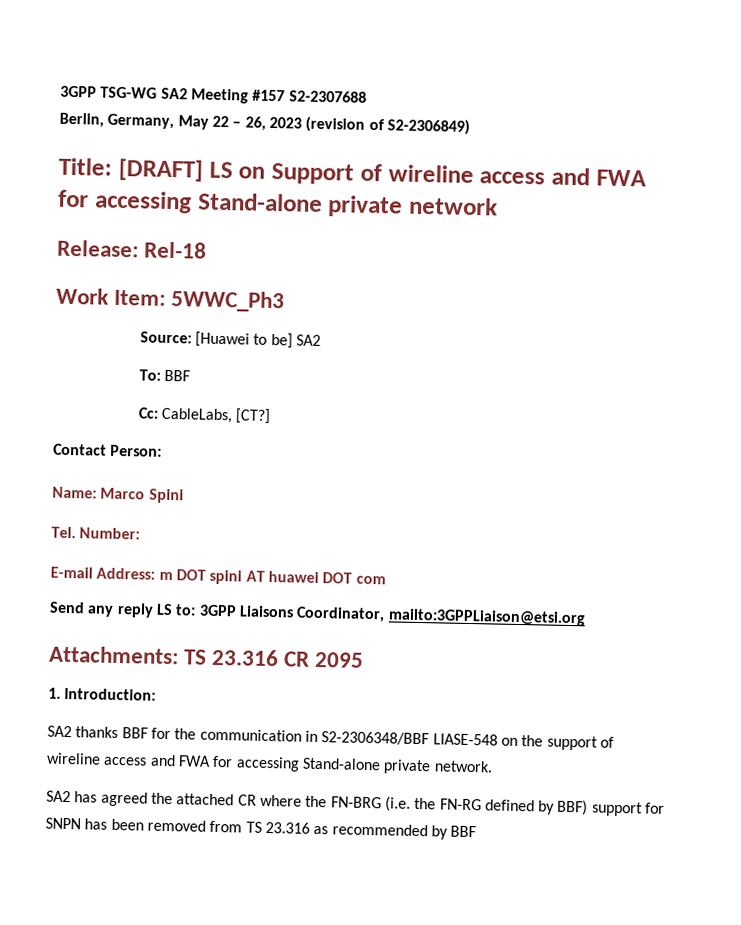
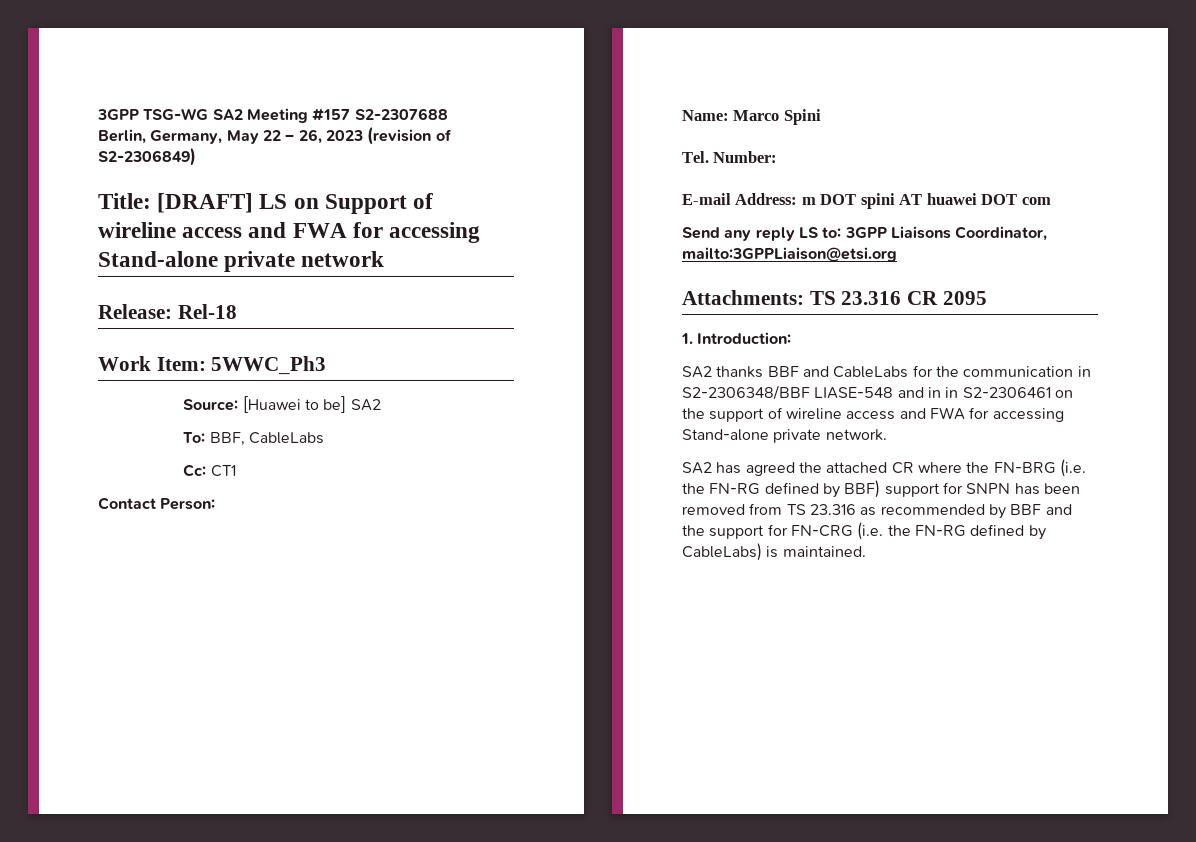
- To: BBF
+ To: BBF, CableLabs
- Cc: CableLabs, [CT?]
+ Cc: CT1
- SA2 thanks BBF for the communication in S2-2306348/BBF LIASE-548 on the support of wireline access and FWA for accessing Stand-alone private network.
+ SA2 thanks BBF and CableLabs for the communication in S2-2306348/BBF LIASE-548 and in in S2-2306461 on the support of wireline access and FWA for accessing Stand-alone private network.
- SA2 has agreed the attached CR where the FN-BRG (i.e. the FN-RG defined by BBF) support for SNPN has been removed from TS 23.316 as recommended by BBF
+ SA2 has agreed the attached CR where the FN-BRG (i.e. the FN-RG defined by BBF) support for SNPN has been removed from TS 23.316 as recommended by BBF and the support for FN-CRG (i.e. the FN-RG defined by CableLabs) is maintained.

